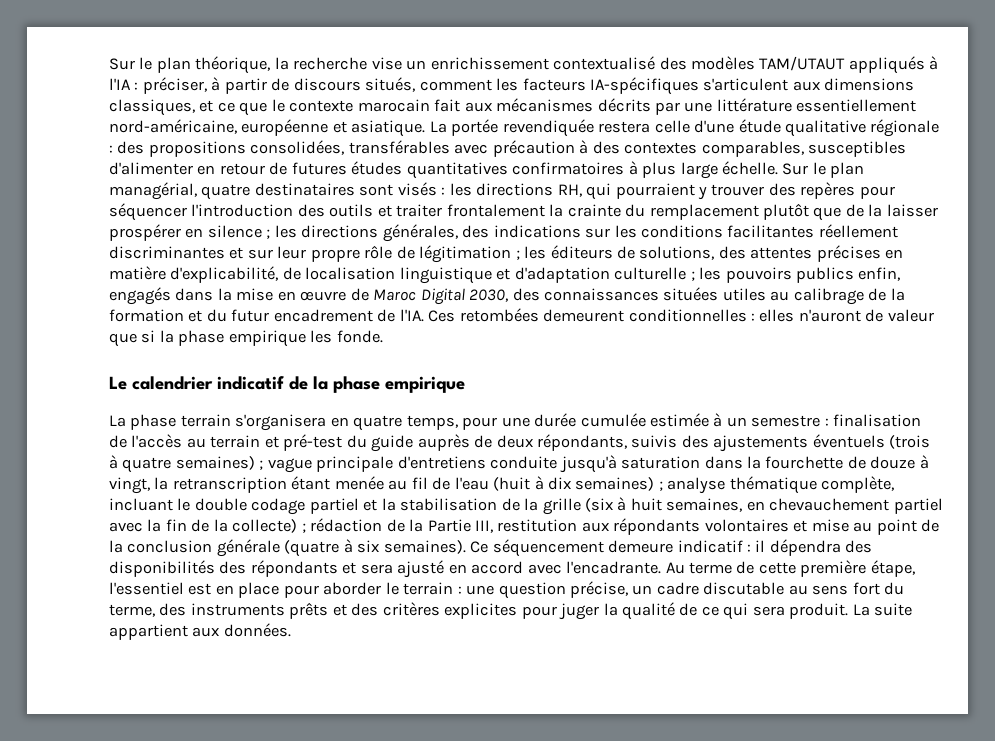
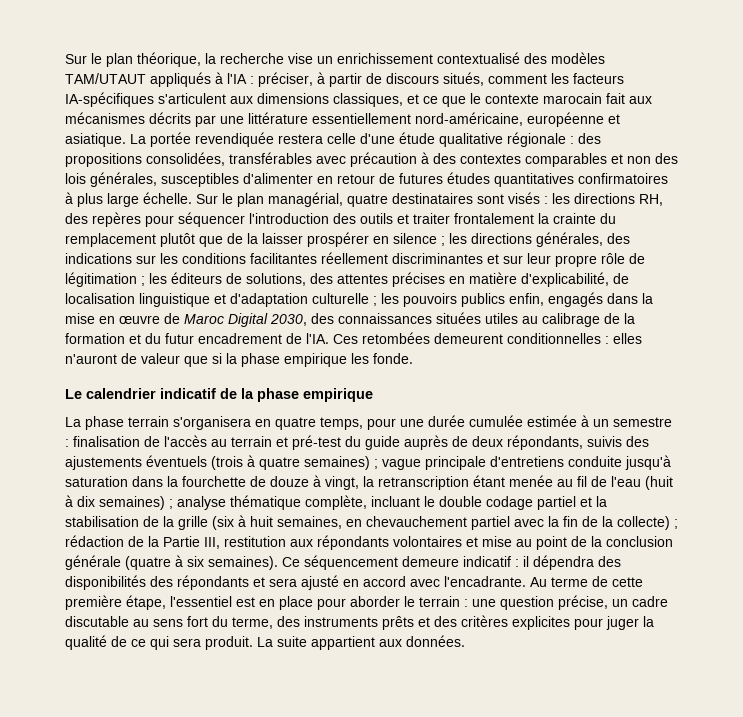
- La portée revendiquée restera celle d'une étude qualitative régionale : des propositions consolidées, transférables avec précaution à des contextes comparables, susceptibles d'alimenter en retour de futures études quantitatives confirmatoires à plus large échelle.
+ La portée revendiquée restera celle d'une étude qualitative régionale : des propositions consolidées, transférables avec précaution à des contextes comparables et non des lois générales, susceptibles d'alimenter en retour de futures études quantitatives confirmatoires à plus large échelle.
- les directions RH, qui pourraient y trouver des repères pour séquencer l'introduction des outils et traiter frontalement la crainte du remplacement plutôt que de la laisser prospérer en silence ;
+ les directions RH, des repères pour séquencer l'introduction des outils et traiter frontalement la crainte du remplacement plutôt que de la laisser prospérer en silence ;

